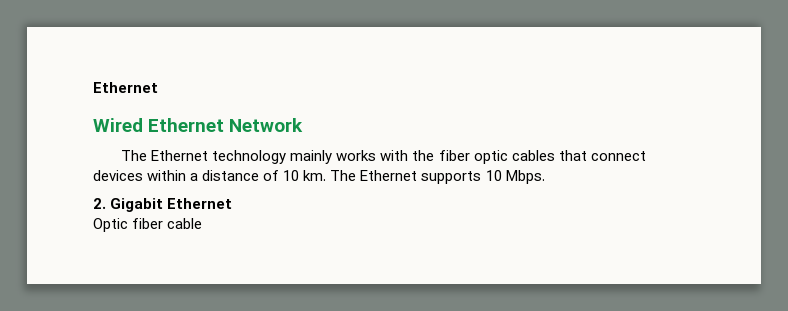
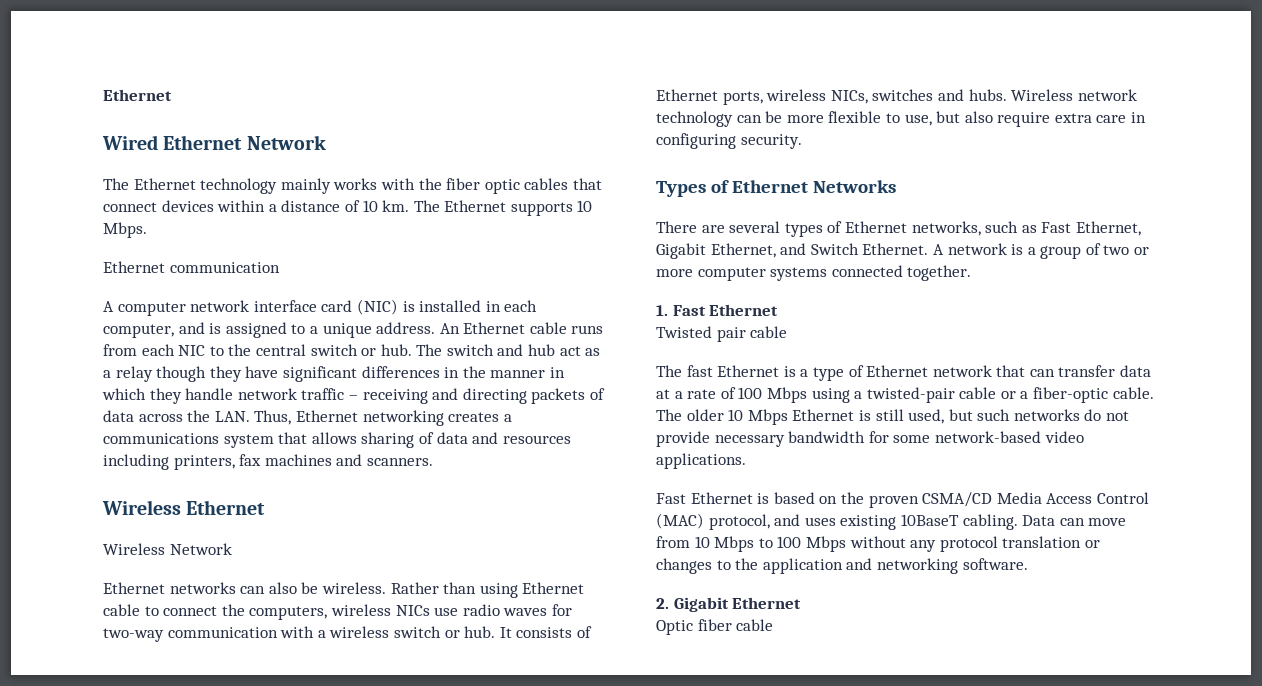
+ Ethernet communication
+ A computer network interface card (NIC) is installed in each computer, and is assigned to a unique address. An Ethernet cable runs from each NIC to the central switch or hub. The switch and hub act as a relay though they have significant differences in the manner in which they handle network traffic – receiving and directing packets of data across the LAN. Thus, Ethernet networking creates a communications system that allows sharing of data and resources including printers, fax machines and scanners.
+ Wireless Ethernet
+ Wireless Network
+ Ethernet networks can also be wireless. Rather than using Ethernet cable to connect the computers, wireless NICs use radio waves for two-way communication with a wireless switch or hub. It consists of Ethernet ports, wireless NICs, switches and hubs. Wireless network technology can be more flexible to use, but also require extra care in configuring security.
+ Types of Ethernet Networks
+ There are several types of Ethernet networks, such as Fast Ethernet, Gigabit Ethernet, and Switch Ethernet. A network is a group of two or more computer systems connected together.
+ 1. Fast Ethernet
+ Twisted pair cable
+ The fast Ethernet is a type of Ethernet network that can transfer data at a rate of 100 Mbps using a twisted-pair cable or a fiber-optic cable. The older 10 Mbps Ethernet is still used, but such networks do not provide necessary bandwidth for some network-based video applications.
+ Fast Ethernet is based on the proven CSMA/CD Media Access Control (MAC) protocol, and uses existing 10BaseT cabling. Data can move from 10 Mbps to 100 Mbps without any protocol translation or changes to the application and networking software.

